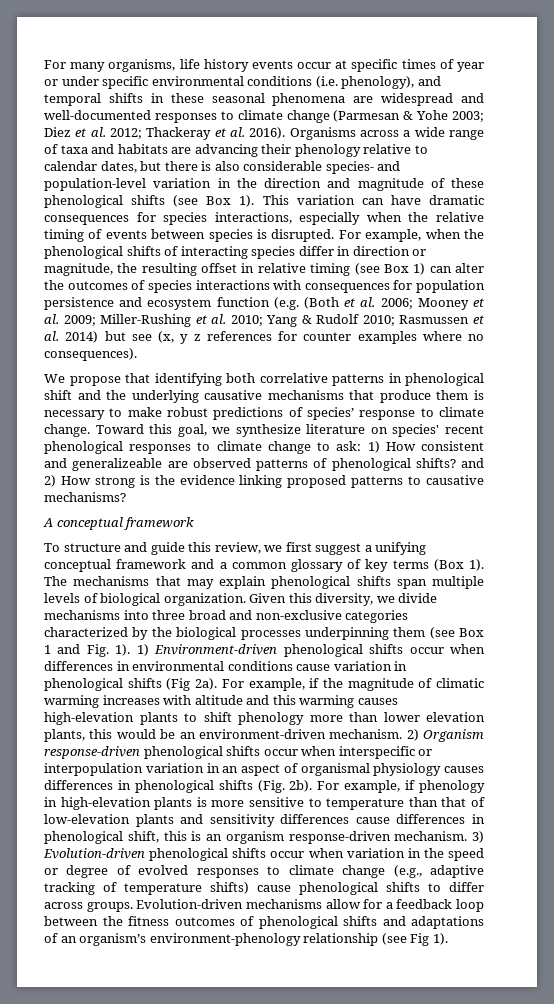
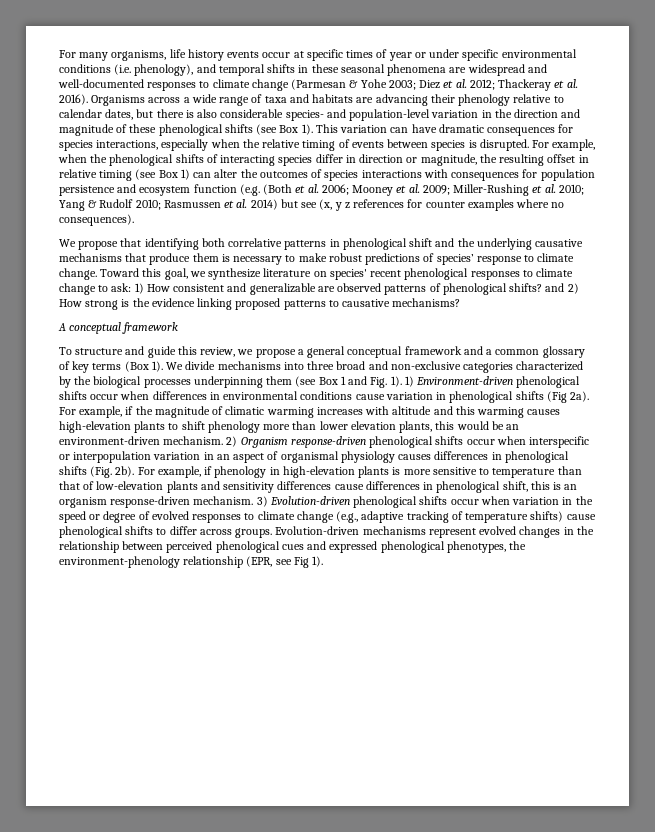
- Toward this goal, we synthesize literature on species' recent phenological responses to climate change to ask: 1) How consistent and generalizeable are observed patterns of phenological shifts? and 2) How strong is the evidence linking proposed patterns to causative mechanisms?
+ Toward this goal, we synthesize literature on species' recent phenological responses to climate change to ask: 1) How consistent and generalizable are observed patterns of phenological shifts? and 2) How strong is the evidence linking proposed patterns to causative mechanisms?
- To structure and guide this review, we first suggest a unifying conceptual framework and a common glossary of key terms (Box 1).
+ To structure and guide this review, we propose a general conceptual framework and a common glossary of key terms (Box 1).
- The mechanisms that may explain phenological shifts span multiple levels of biological organization. Given this diversity, we divide mechanisms into three broad and non-exclusive categories characterized by the biological processes underpinning them (see Box 1 and Fig. 1).
+ We divide mechanisms into three broad and non-exclusive categories characterized by the biological processes underpinning them (see Box 1 and Fig. 1).
- Evolution-driven mechanisms allow for a feedback loop between the fitness outcomes of phenological shifts and adaptations of an organism’s environment-phenology relationship (see Fig 1).
+ Evolution-driven mechanisms represent evolved changes in the relationship between perceived phenological cues and expressed phenological phenotypes, the environment-phenology relationship (EPR, see Fig 1).

